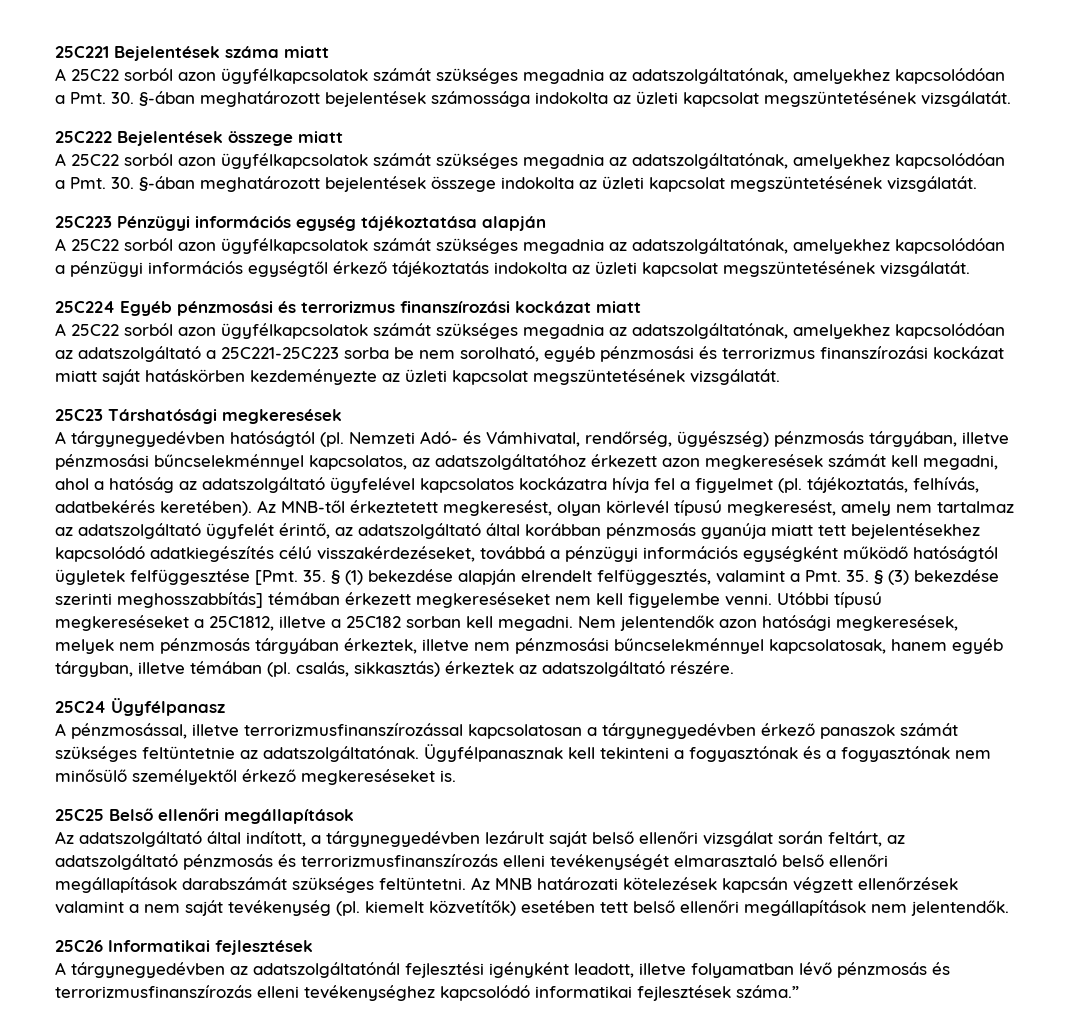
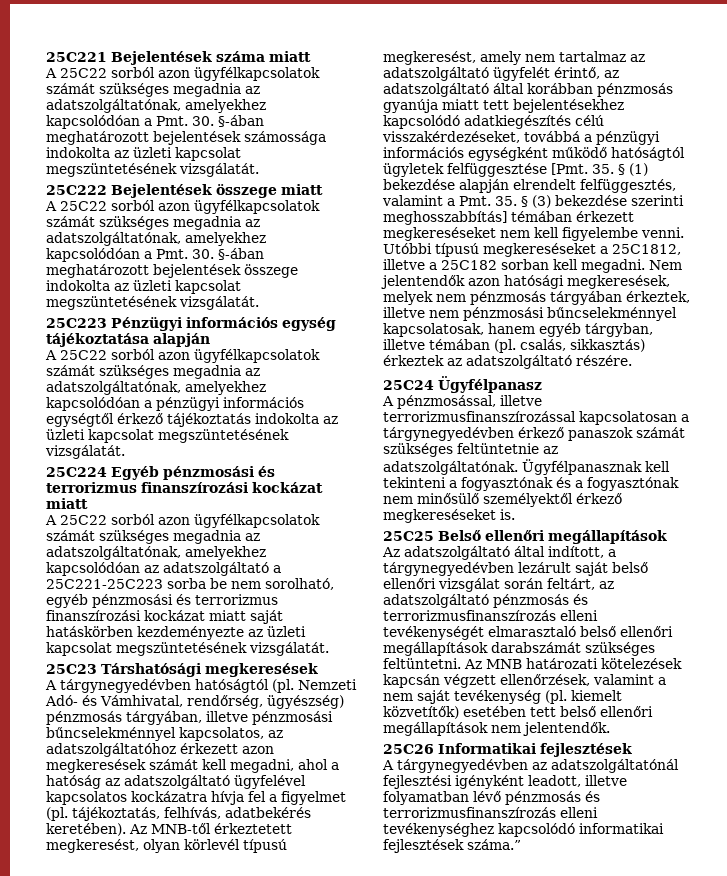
- Az MNB határozati kötelezések kapcsán végzett ellenőrzések valamint a nem saját tevékenység (pl. kiemelt közvetítők) esetében tett belső ellenőri megállapítások nem jelentendők.
+ Az MNB határozati kötelezések kapcsán végzett ellenőrzések, valamint a nem saját tevékenység (pl. kiemelt közvetítők) esetében tett belső ellenőri megállapítások nem jelentendők.

